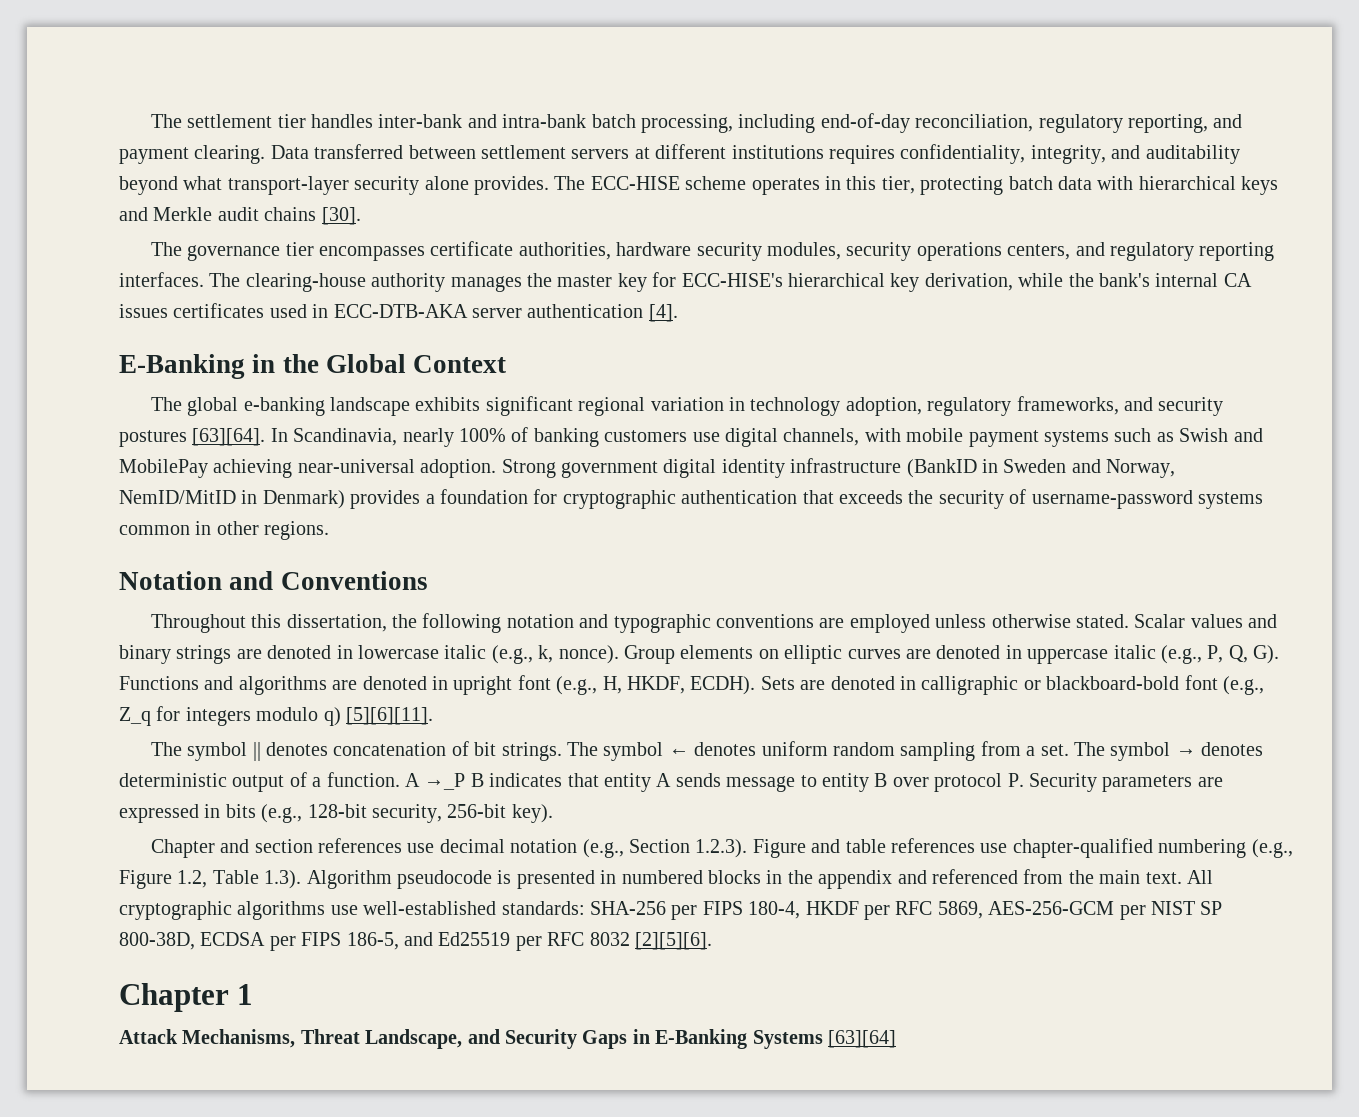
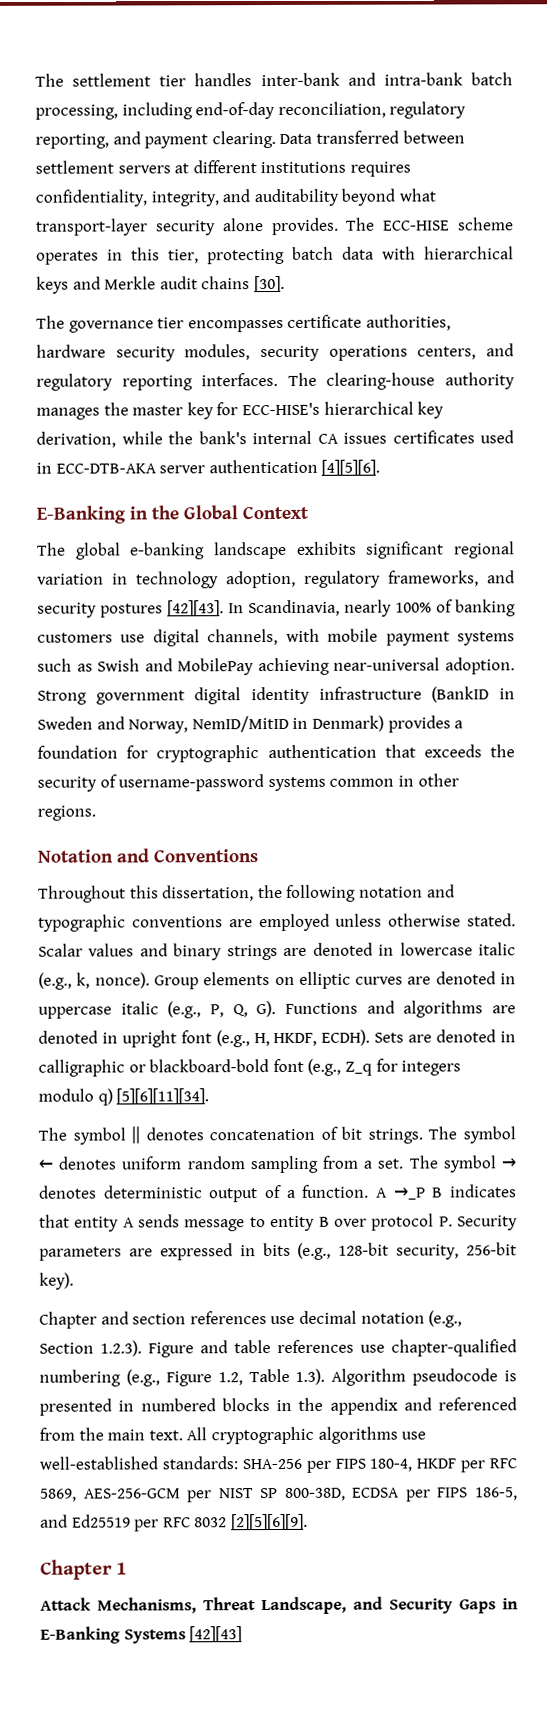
- The clearing-house authority manages the master key for ECC-HISE's hierarchical key derivation, while the bank's internal CA issues certificates used in ECC-DTB-AKA server authentication [4].
+ The clearing-house authority manages the master key for ECC-HISE's hierarchical key derivation, while the bank's internal CA issues certificates used in ECC-DTB-AKA server authentication [4][5][6].
- The global e-banking landscape exhibits significant regional variation in technology adoption, regulatory frameworks, and security postures [63][64].
+ The global e-banking landscape exhibits significant regional variation in technology adoption, regulatory frameworks, and security postures [42][43].
- Sets are denoted in calligraphic or blackboard-bold font (e.g., Z_q for integers modulo q) [5][6][11].
+ Sets are denoted in calligraphic or blackboard-bold font (e.g., Z_q for integers modulo q) [5][6][11][34].
- All cryptographic algorithms use well-established standards: SHA-256 per FIPS 180-4, HKDF per RFC 5869, AES-256-GCM per NIST SP 800-38D, ECDSA per FIPS 186-5, and Ed25519 per RFC 8032 [2][5][6].
+ All cryptographic algorithms use well-established standards: SHA-256 per FIPS 180-4, HKDF per RFC 5869, AES-256-GCM per NIST SP 800-38D, ECDSA per FIPS 186-5, and Ed25519 per RFC 8032 [2][5][6][9].
- Attack Mechanisms, Threat Landscape, and Security Gaps in E-Banking Systems [63][64]
+ Attack Mechanisms, Threat Landscape, and Security Gaps in E-Banking Systems [42][43]

